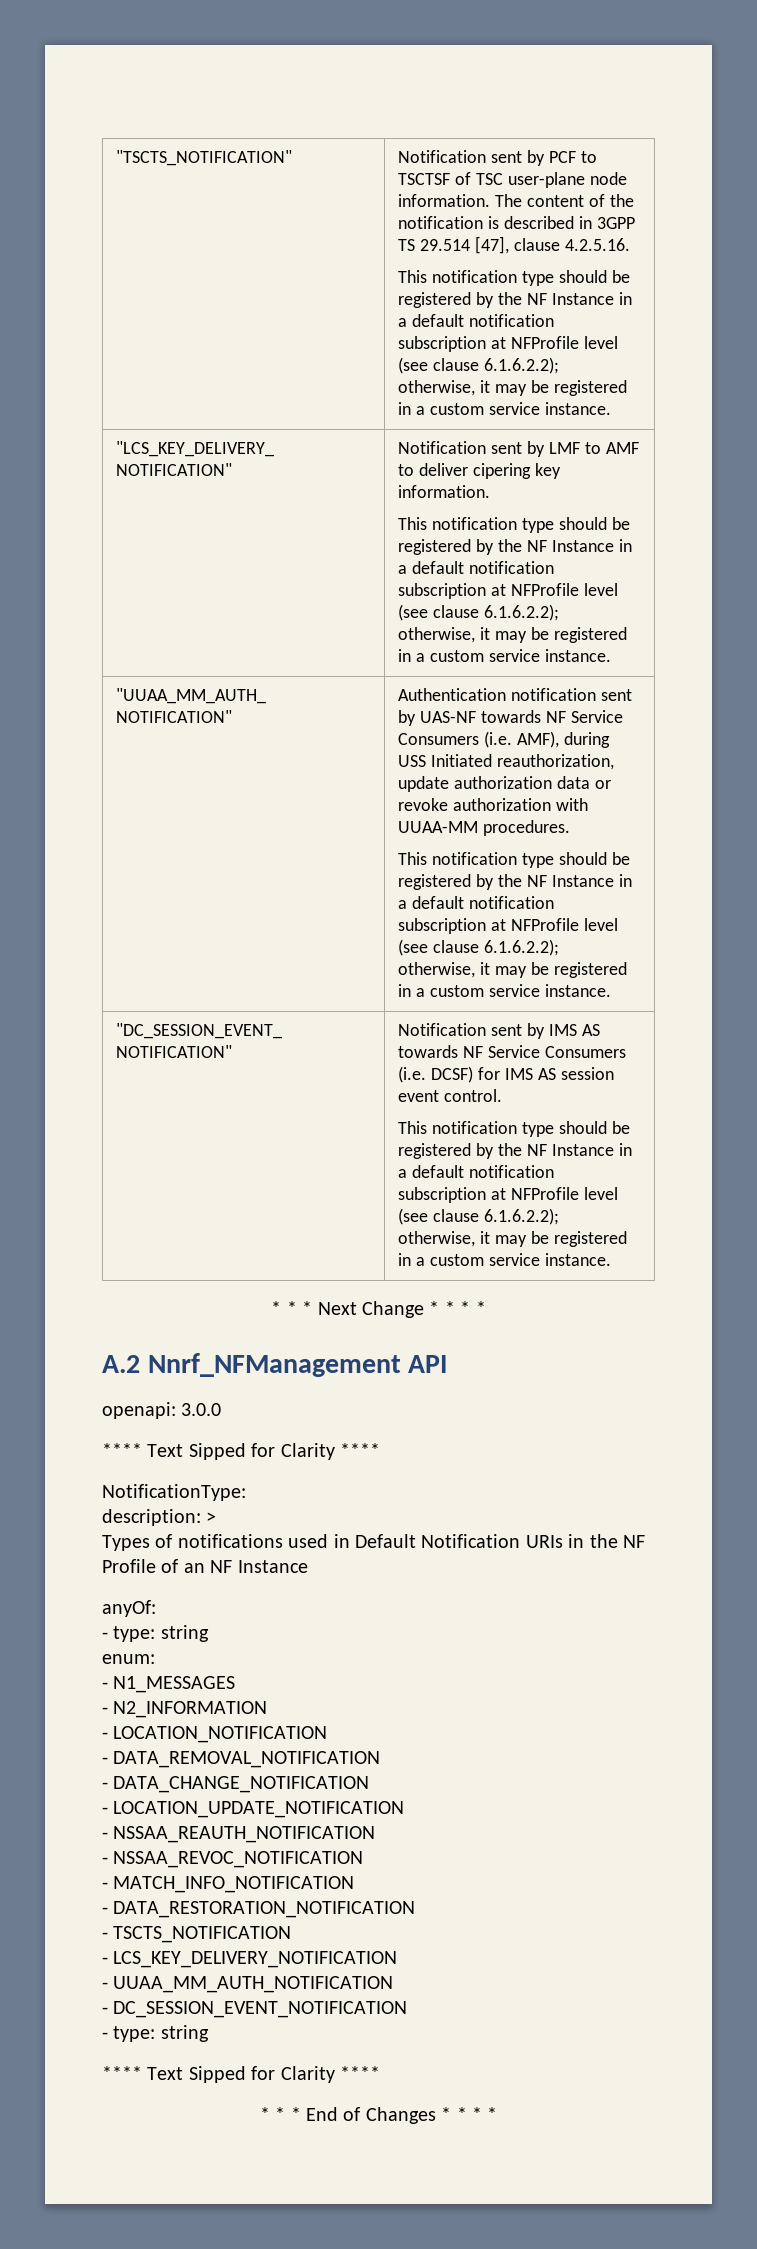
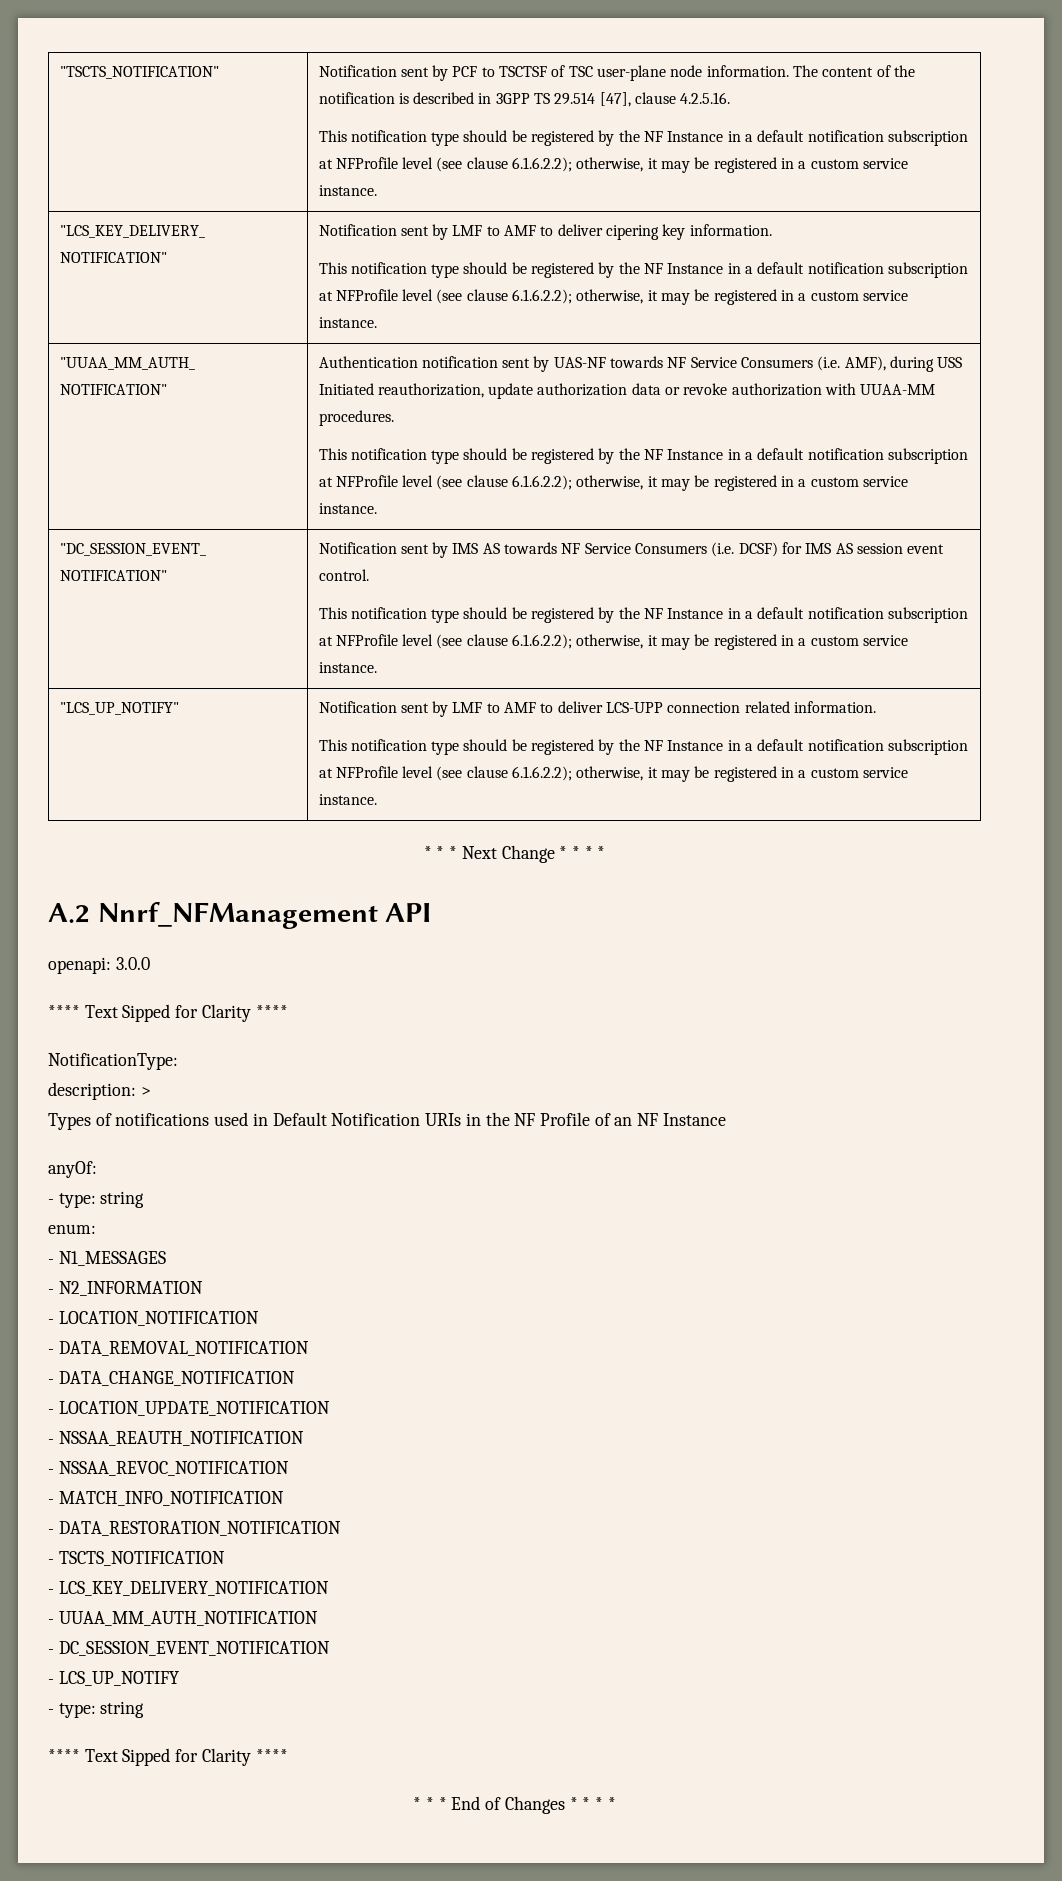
+ "LCS_UP_NOTIFY" | Notification sent by LMF to AMF to deliver LCS-UPP connection related information.
+ This notification type should be registered by the NF Instance in a default notification subscription at NFProfile level (see clause 6.1.6.2.2); otherwise, it may be registered in a custom service instance.
+ - LCS_UP_NOTIFY

